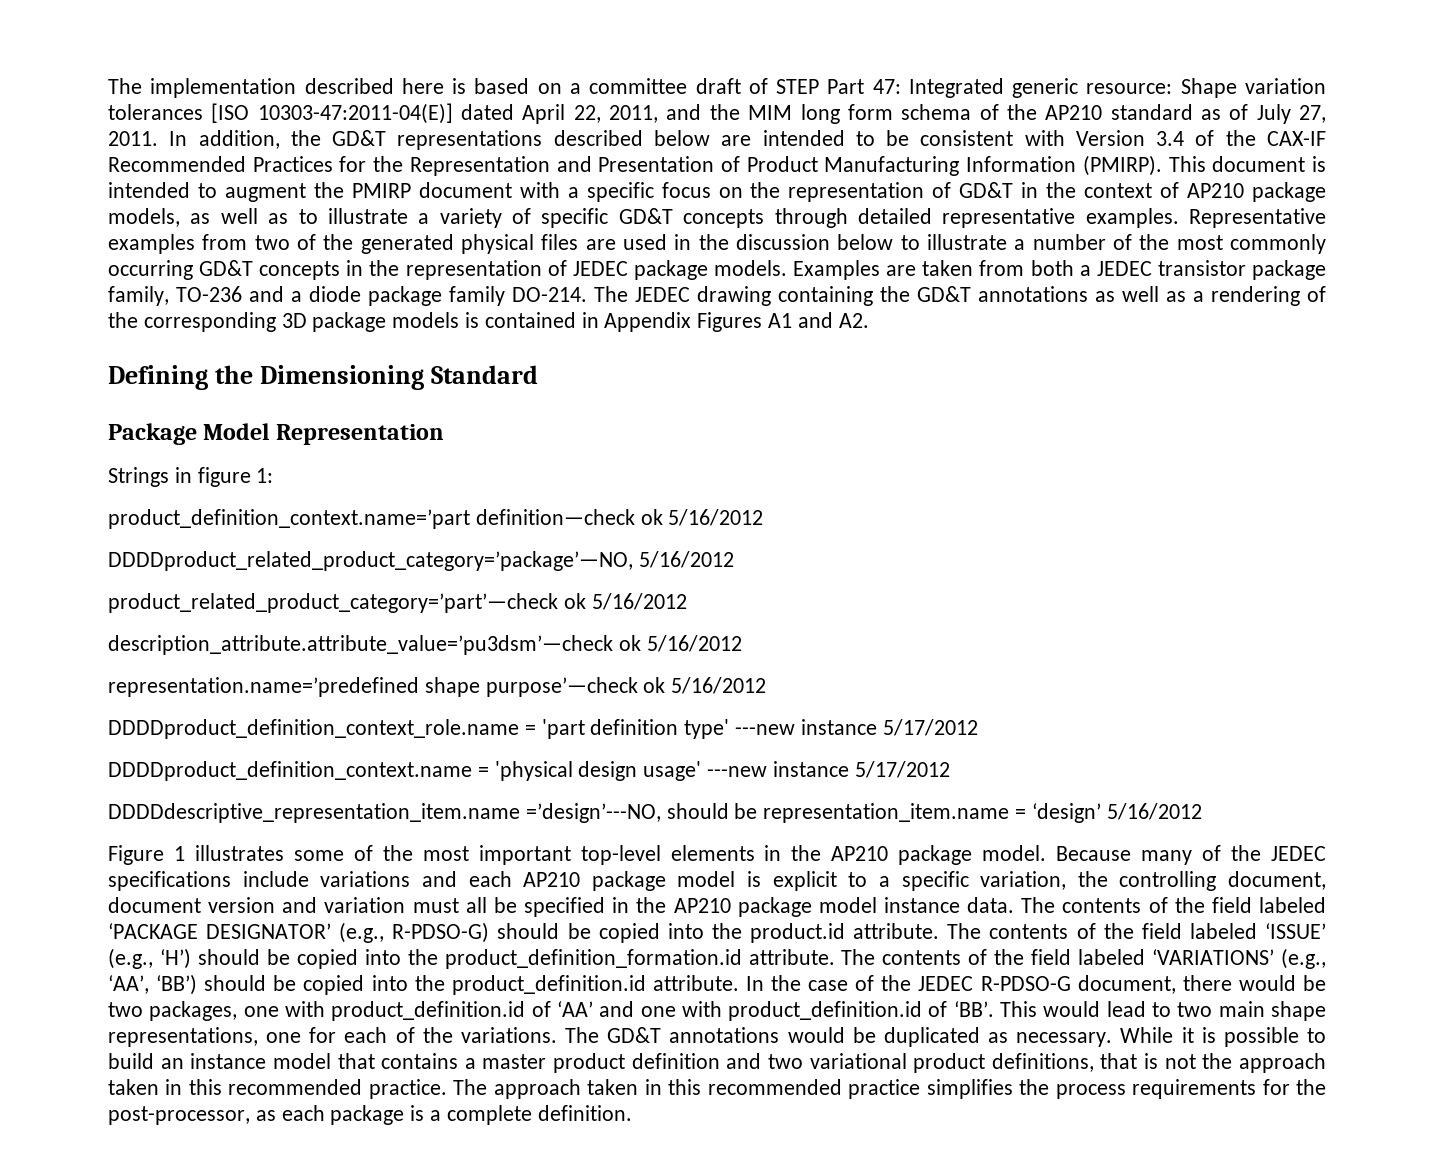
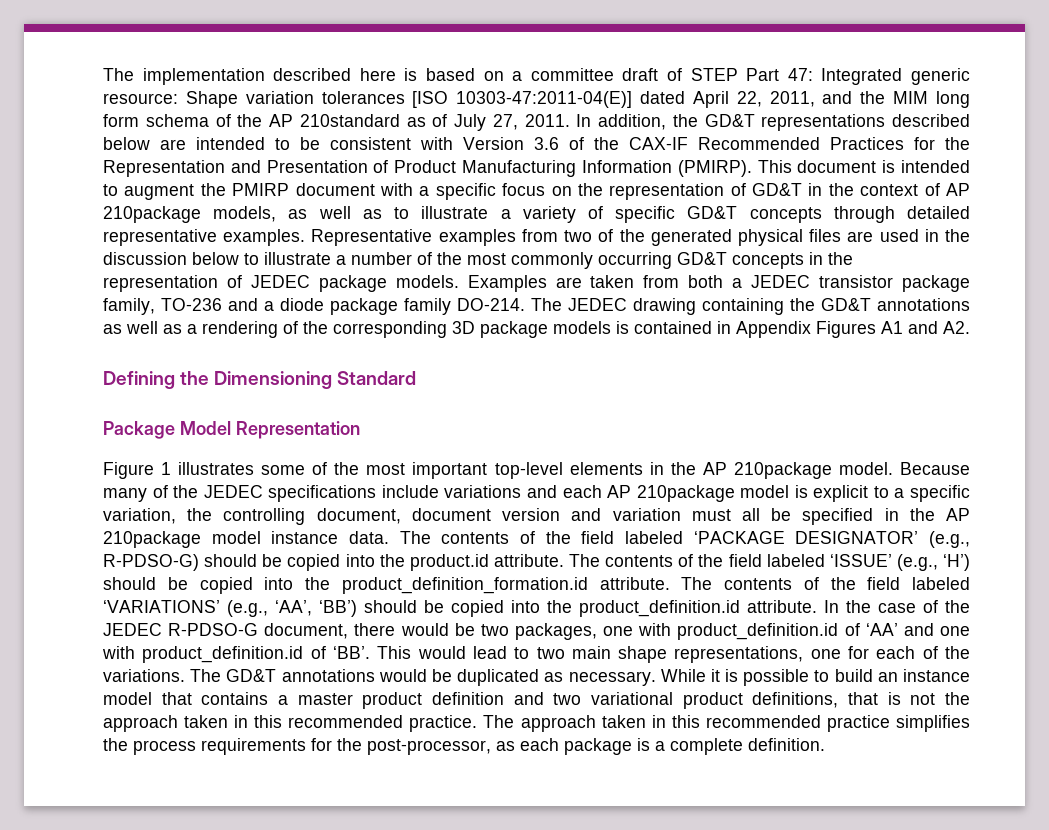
- The implementation described here is based on a committee draft of STEP Part 47: Integrated generic resource: Shape variation tolerances [ISO 10303-47:2011-04(E)] dated April 22, 2011, and the MIM long form schema of the AP210 standard as of July 27, 2011.
+ The implementation described here is based on a committee draft of STEP Part 47: Integrated generic resource: Shape variation tolerances [ISO 10303-47:2011-04(E)] dated April 22, 2011, and the MIM long form schema of the AP 210standard as of July 27, 2011.
- In addition, the GD&T representations described below are intended to be consistent with Version 3.4 of the CAX-IF Recommended Practices for the Representation and Presentation of Product Manufacturing Information (PMIRP).
+ In addition, the GD&T representations described below are intended to be consistent with Version 3.6 of the CAX-IF Recommended Practices for the Representation and Presentation of Product Manufacturing Information (PMIRP).
- This document is intended to augment the PMIRP document with a specific focus on the representation of GD&T in the context of AP210 package models, as well as to illustrate a variety of specific GD&T concepts through detailed representative examples.
+ This document is intended to augment the PMIRP document with a specific focus on the representation of GD&T in the context of AP 210package models, as well as to illustrate a variety of specific GD&T concepts through detailed representative examples.
- Strings in figure 1:
- product_definition_context.name=’part definition—check ok 5/16/2012
- DDDDproduct_related_product_category=’package’—NO, 5/16/2012
- product_related_product_category=’part’—check ok 5/16/2012
- description_attribute.attribute_value=’pu3dsm’—check ok 5/16/2012
- representation.name=’predefined shape purpose’—check ok 5/16/2012
- DDDDproduct_definition_context_role.name = 'part definition type' ---new instance 5/17/2012
- DDDDproduct_definition_context.name = 'physical design usage' ---new instance 5/17/2012
- DDDDdescriptive_representation_item.name =’design’---NO, should be representation_item.name = ‘design’ 5/16/2012
- Figure 1 illustrates some of the most important top-level elements in the AP210 package model.
+ Figure 1 illustrates some of the most important top-level elements in the AP 210package model.
- Because many of the JEDEC specifications include variations and each AP210 package model is explicit to a specific variation, the controlling document, document version and variation must all be specified in the AP210 package model instance data.
+ Because many of the JEDEC specifications include variations and each AP 210package model is explicit to a specific variation, the controlling document, document version and variation must all be specified in the AP 210package model instance data.

